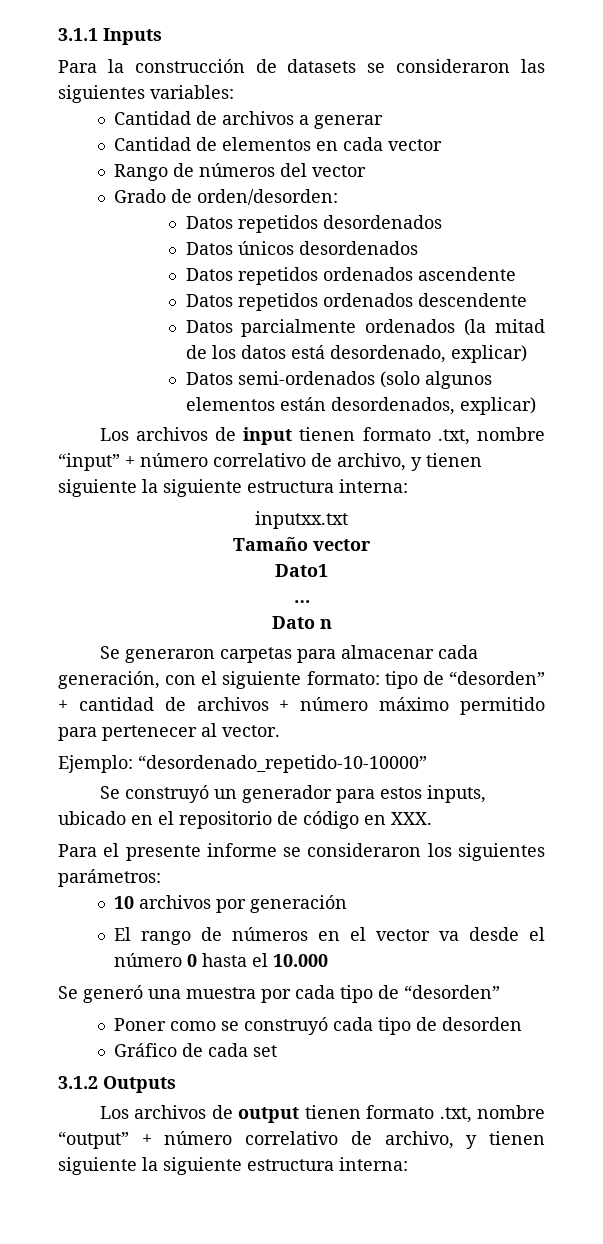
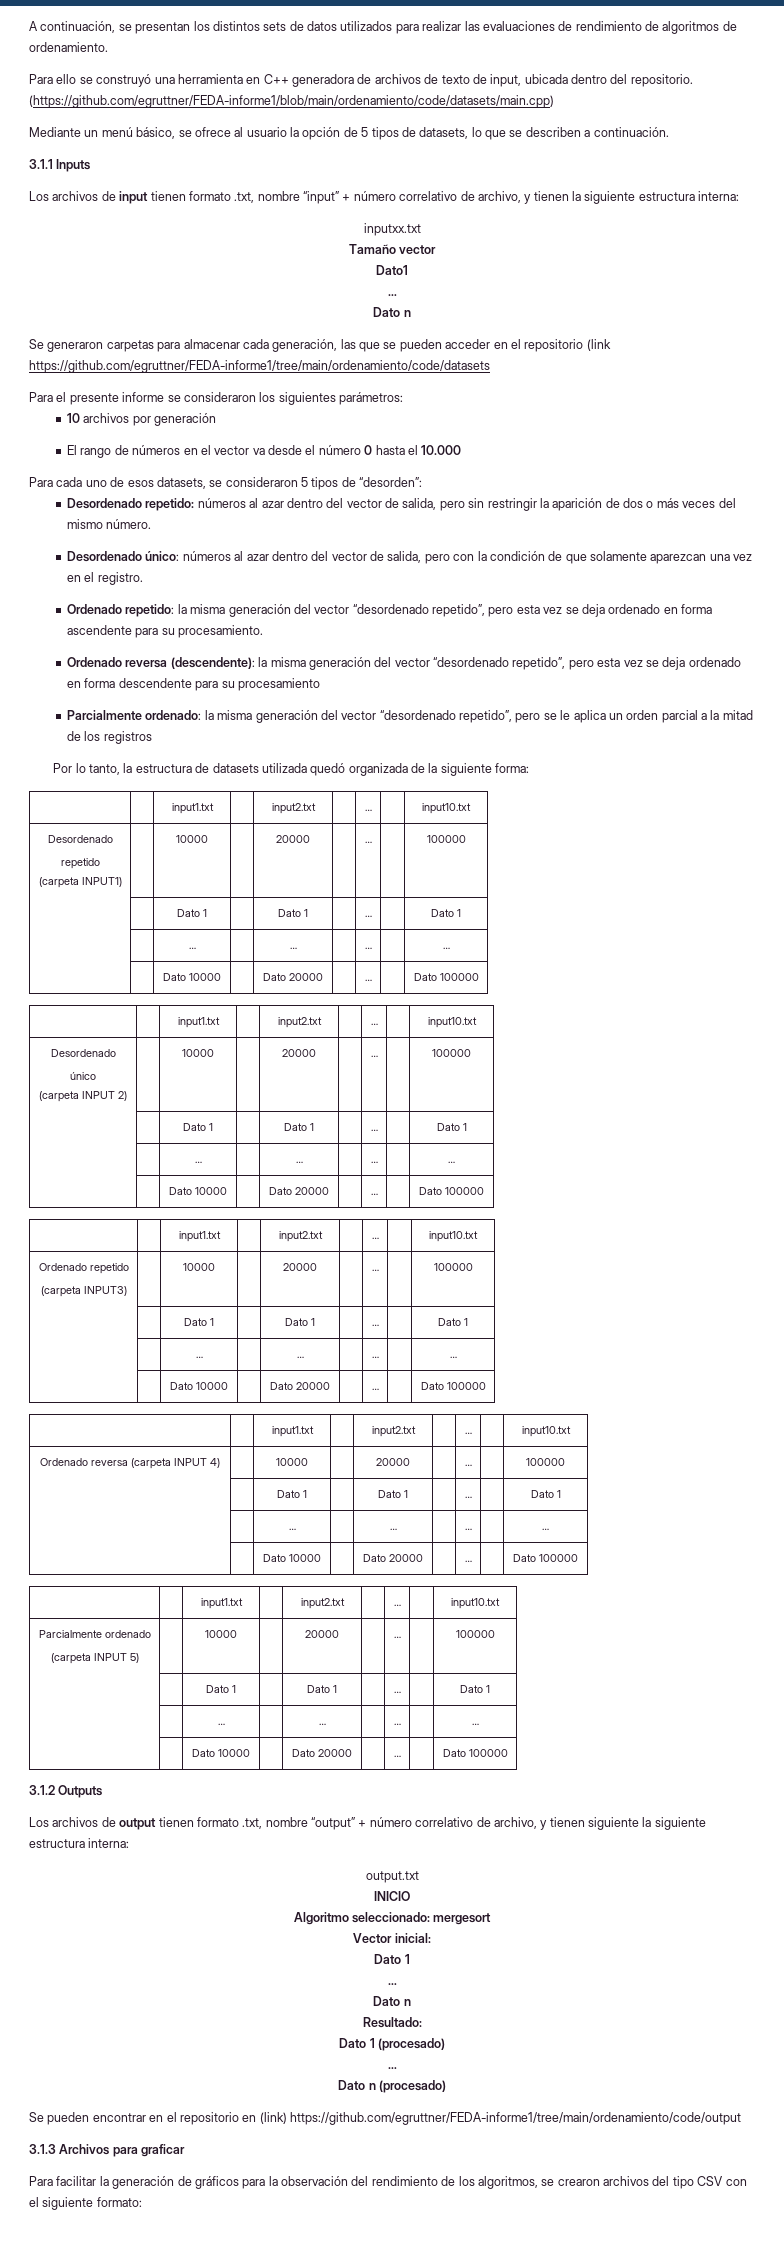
+ A continuación, se presentan los distintos sets de datos utilizados para realizar las evaluaciones de rendimiento de algoritmos de ordenamiento.
+ Para ello se construyó una herramienta en C++ generadora de archivos de texto de input, ubicada dentro del repositorio. (https://github.com/egruttner/FEDA-informe1/blob/main/ordenamiento/code/datasets/main.cpp)
+ Mediante un menú básico, se ofrece al usuario la opción de 5 tipos de datasets, lo que se describen a continuación.
  3.1.1 Inputs
- Para la construcción de datasets se consideraron las siguientes variables:
- Cantidad de archivos a generar
- Cantidad de elementos en cada vector
- Rango de números del vector
- Grado de orden/desorden:
- Datos repetidos desordenados
- Datos únicos desordenados
- Datos repetidos ordenados ascendente
- Datos repetidos ordenados descendente
- Datos parcialmente ordenados (la mitad de los datos está desordenado, explicar)
- Datos semi-ordenados (solo algunos elementos están desordenados, explicar)
- Los archivos de input tienen formato .txt, nombre “input” + número correlativo de archivo, y tienen siguiente la siguiente estructura interna:
+ Los archivos de input tienen formato .txt, nombre “input” + número correlativo de archivo, y tienen la siguiente estructura interna:
- Se generaron carpetas para almacenar cada generación, con el siguiente formato: tipo de “desorden” + cantidad de archivos + número máximo permitido para pertenecer al vector.
- Ejemplo: “desordenado_repetido-10-10000”
- Se construyó un generador para estos inputs, ubicado en el repositorio de código en XXX.
+ Se generaron carpetas para almacenar cada generación, las que se pueden acceder en el repositorio (link https://github.com/egruttner/FEDA-informe1/tree/main/ordenamiento/code/datasets
- Se generó una muestra por cada tipo de “desorden”
- Poner como se construyó cada tipo de desorden
- Gráfico de cada set
+ Para cada uno de esos datasets, se consideraron 5 tipos de “desorden”:
+ Desordenado repetido: números al azar dentro del vector de salida, pero sin restringir la aparición de dos o más veces del mismo número.
+ Desordenado único: números al azar dentro del vector de salida, pero con la condición de que solamente aparezcan una vez en el registro.
+ Ordenado repetido: la misma generación del vector “desordenado repetido”, pero esta vez se deja ordenado en forma ascendente para su procesamiento.
+ Ordenado reversa (descendente): la misma generación del vector “desordenado repetido”, pero esta vez se deja ordenado en forma descendente para su procesamiento
+ Parcialmente ordenado: la misma generación del vector “desordenado repetido”, pero se le aplica un orden parcial a la mitad de los registros
+ Por lo tanto, la estructura de datasets utilizada quedó organizada de la siguiente forma:
+ | | input1.txt | | input2.txt | | … | | input10.txt
+ Desordenado
+ repetido
+ (carpeta INPUT1) | | 10000 | | 20000 | | … | | 100000
+ | | Dato 1 | | Dato 1 | | … | | Dato 1
+ | | … | | … | | … | | …
+ | | Dato 10000 | | Dato 20000 | | … | | Dato 100000
+ | | input1.txt | | input2.txt | | … | | input10.txt
+ Desordenado
+ único
+ (carpeta INPUT 2) | | 10000 | | 20000 | | … | | 100000
+ | | Dato 1 | | Dato 1 | | … | | Dato 1
+ | | … | | … | | … | | …
+ | | Dato 10000 | | Dato 20000 | | … | | Dato 100000
+ | | input1.txt | | input2.txt | | … | | input10.txt
+ Ordenado repetido
+ (carpeta INPUT3) | | 10000 | | 20000 | | … | | 100000
+ | | Dato 1 | | Dato 1 | | … | | Dato 1
+ | | … | | … | | … | | …
+ | | Dato 10000 | | Dato 20000 | | … | | Dato 100000
+ | | input1.txt | | input2.txt | | … | | input10.txt
+ Ordenado reversa (carpeta INPUT 4) | | 10000 | | 20000 | | … | | 100000
+ | | Dato 1 | | Dato 1 | | … | | Dato 1
+ | | … | | … | | … | | …
+ | | Dato 10000 | | Dato 20000 | | … | | Dato 100000
+ | | input1.txt | | input2.txt | | … | | input10.txt
+ Parcialmente ordenado
+ (carpeta INPUT 5) | | 10000 | | 20000 | | … | | 100000
+ | | Dato 1 | | Dato 1 | | … | | Dato 1
+ | | … | | … | | … | | …
+ | | Dato 10000 | | Dato 20000 | | … | | Dato 100000
+ output.txt
+ INICIO
+ Algoritmo seleccionado: mergesort
+ Vector inicial:
+ Dato 1
+ …
+ Dato n
+ Resultado:
+ Dato 1 (procesado)
+ …
+ Dato n (procesado)
+ Se pueden encontrar en el repositorio en (link) https://github.com/egruttner/FEDA-informe1/tree/main/ordenamiento/code/output
+ 3.1.3 Archivos para graficar
+ Para facilitar la generación de gráficos para la observación del rendimiento de los algoritmos, se crearon archivos del tipo CSV con el siguiente formato:

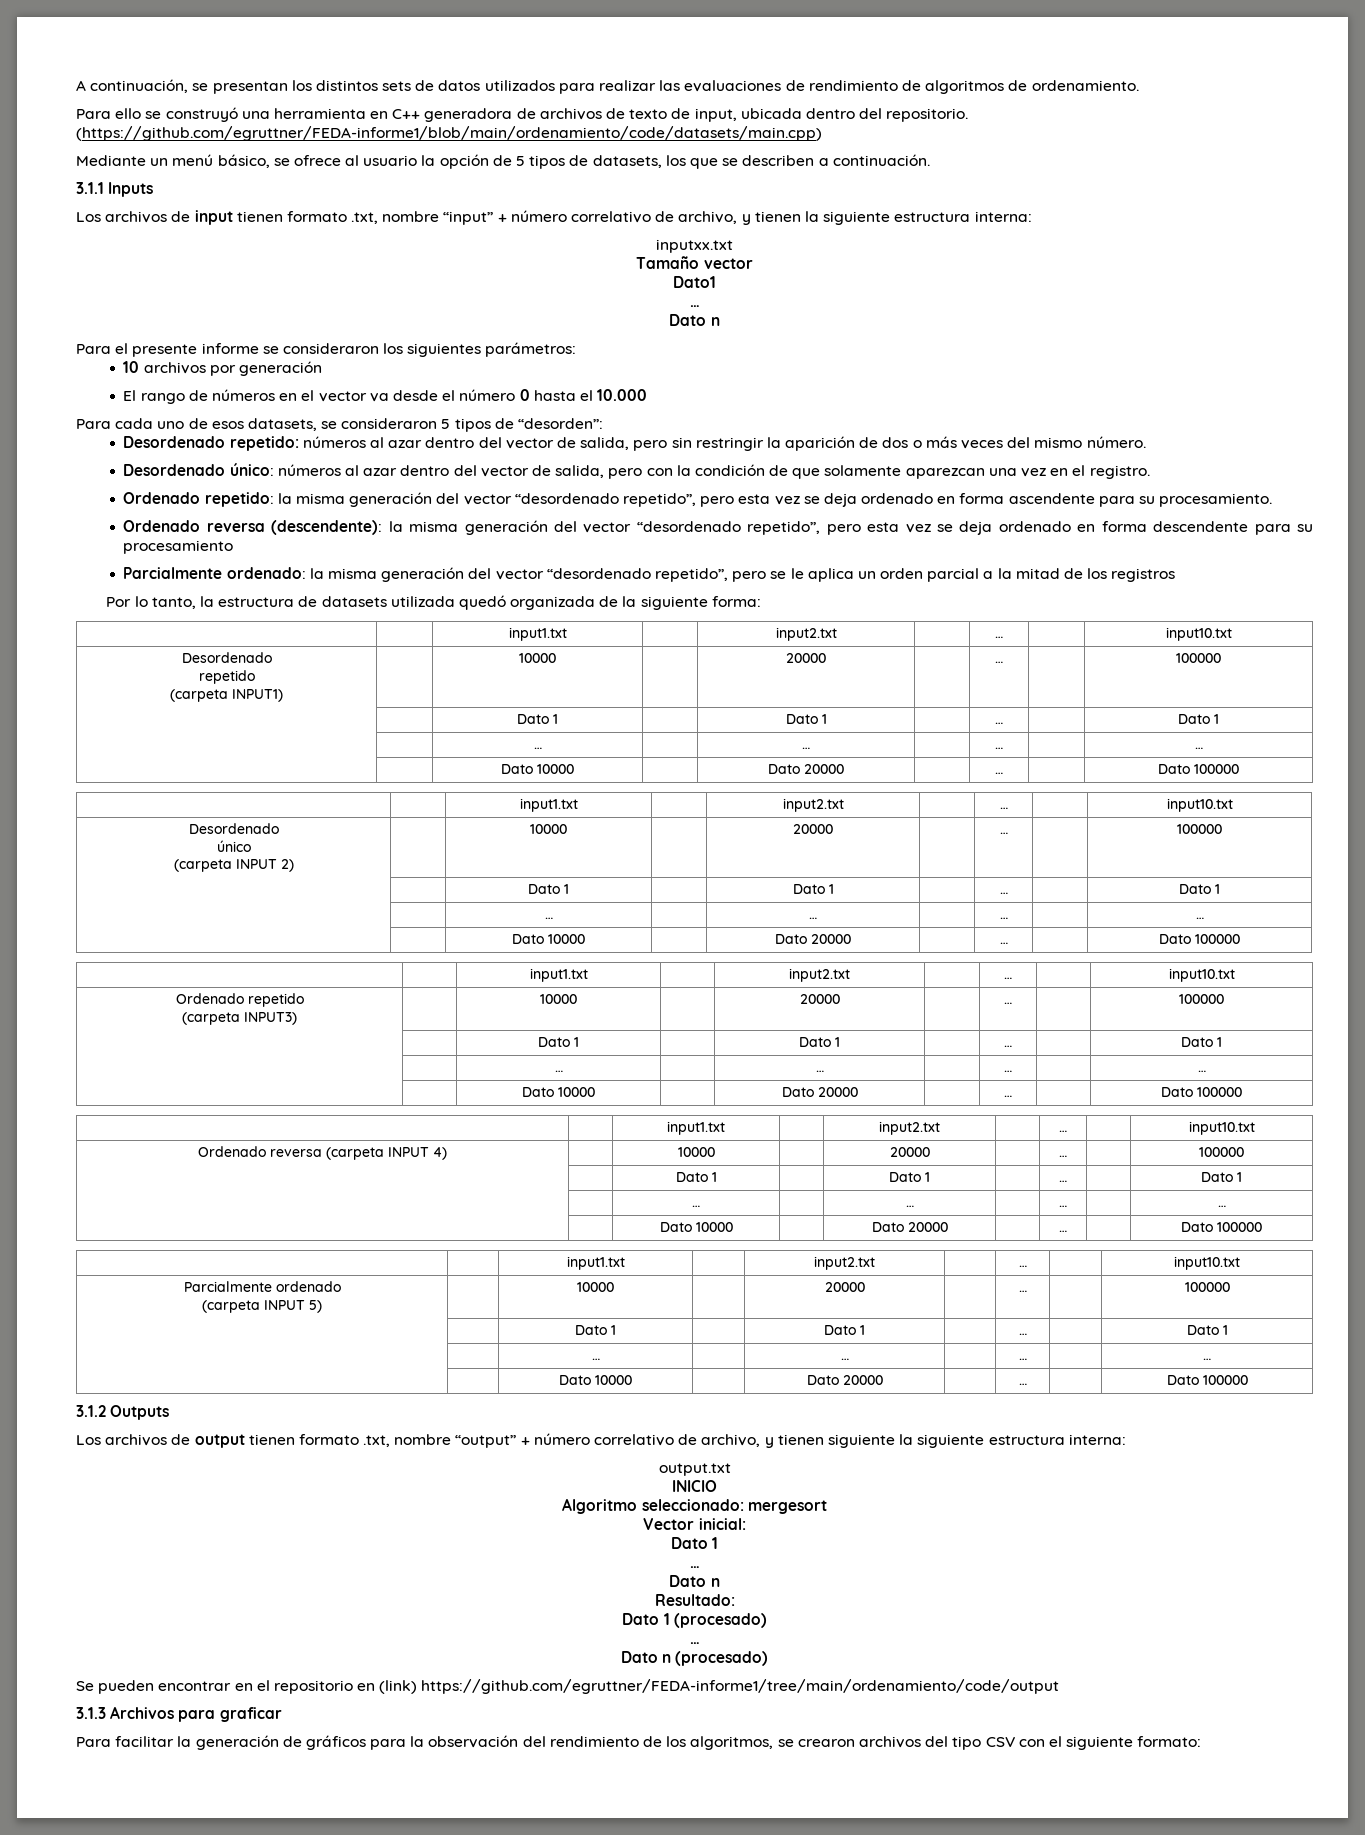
- Mediante un menú básico, se ofrece al usuario la opción de 5 tipos de datasets, lo que se describen a continuación.
+ Mediante un menú básico, se ofrece al usuario la opción de 5 tipos de datasets, los que se describen a continuación.
- Se generaron carpetas para almacenar cada generación, las que se pueden acceder en el repositorio (link https://github.com/egruttner/FEDA-informe1/tree/main/ordenamiento/code/datasets

